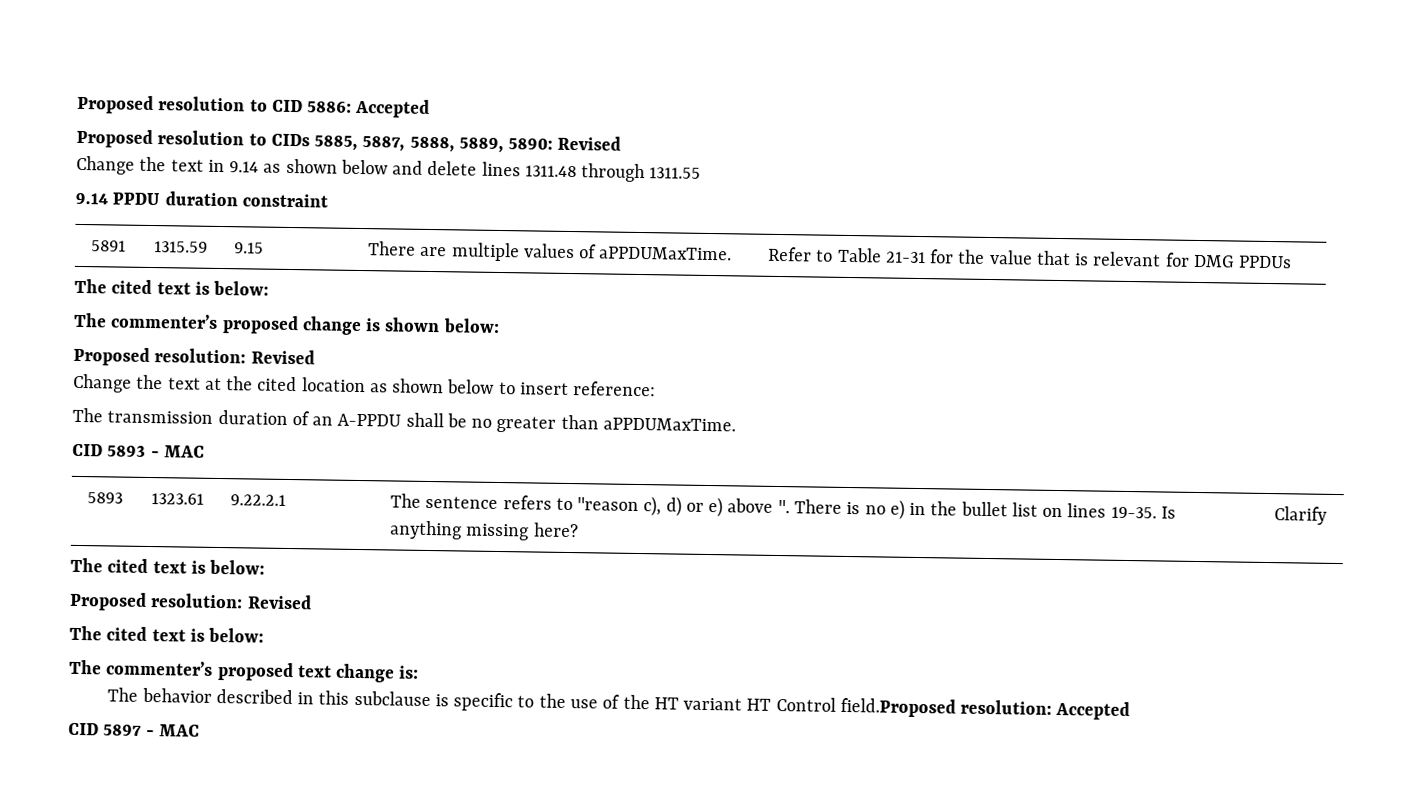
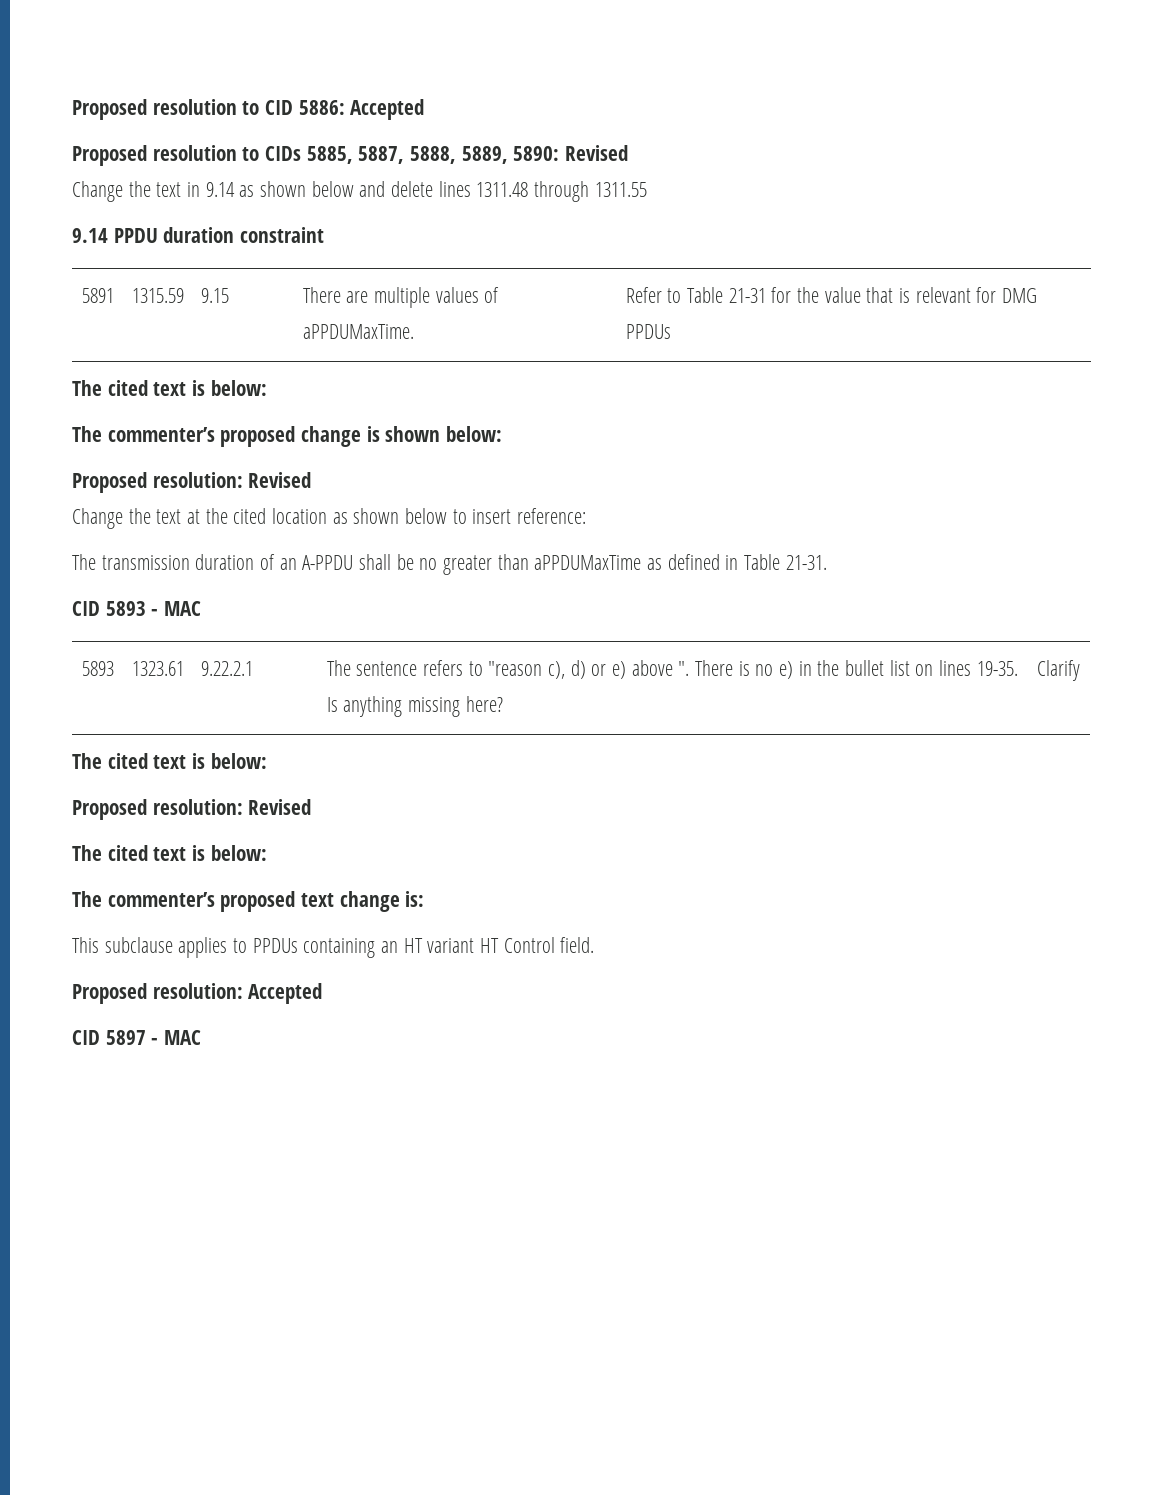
- The transmission duration of an A-PPDU shall be no greater than aPPDUMaxTime.
+ The transmission duration of an A-PPDU shall be no greater than aPPDUMaxTime as defined in Table 21-31.
- The behavior described in this subclause is specific to the use of the HT variant HT Control field.Proposed resolution: Accepted
+ This subclause applies to PPDUs containing an HT variant HT Control field.
+ Proposed resolution: Accepted

